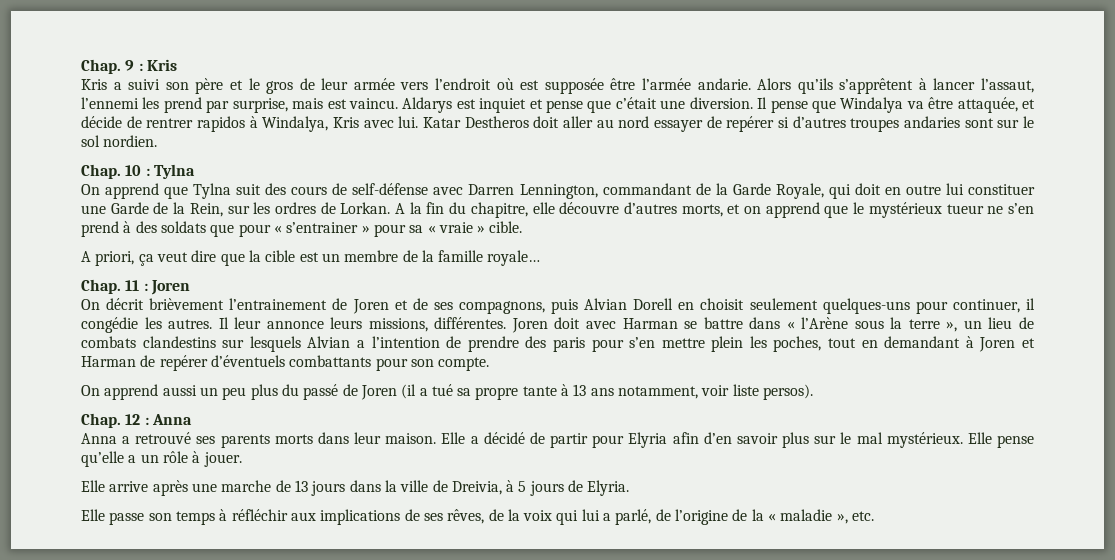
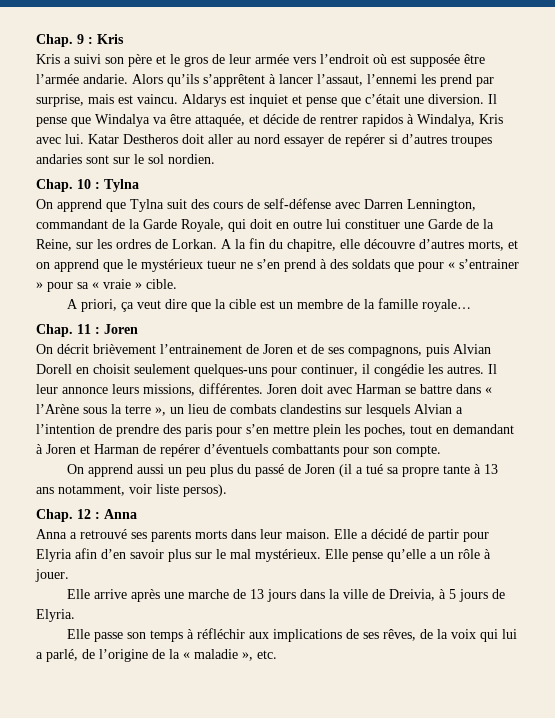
- On apprend que Tylna suit des cours de self-défense avec Darren Lennington, commandant de la Garde Royale, qui doit en outre lui constituer une Garde de la Rein, sur les ordres de Lorkan.
+ On apprend que Tylna suit des cours de self-défense avec Darren Lennington, commandant de la Garde Royale, qui doit en outre lui constituer une Garde de la Reine, sur les ordres de Lorkan.

